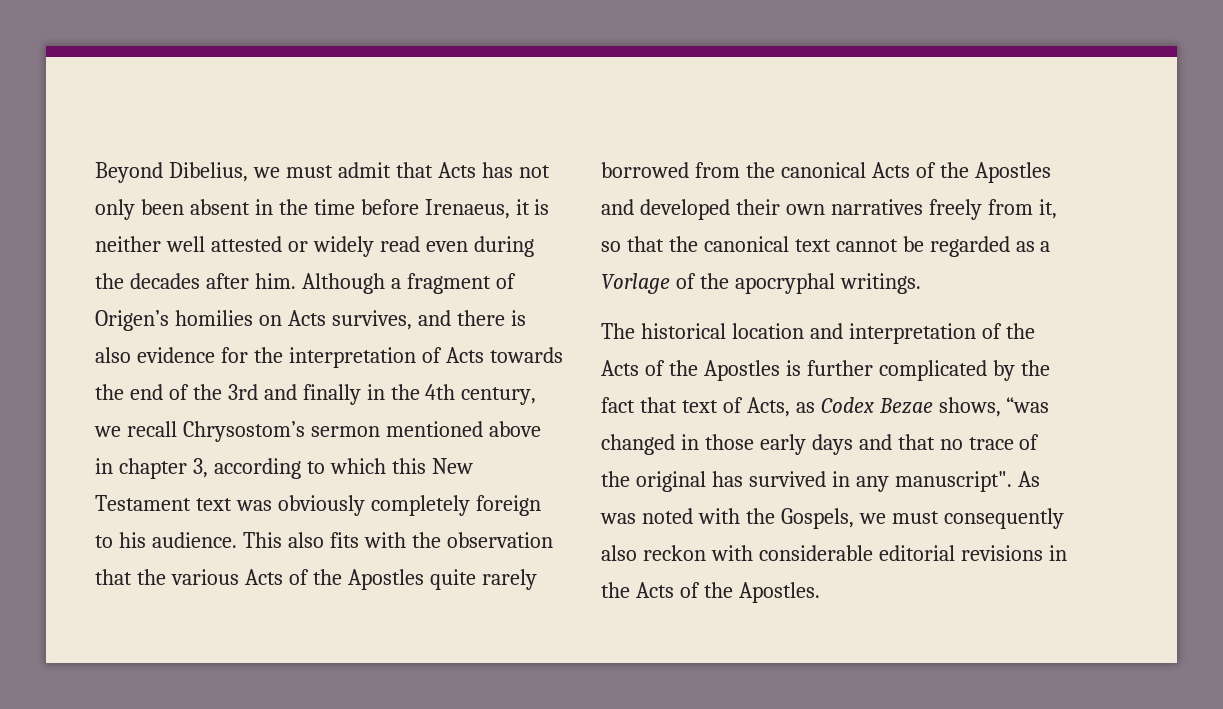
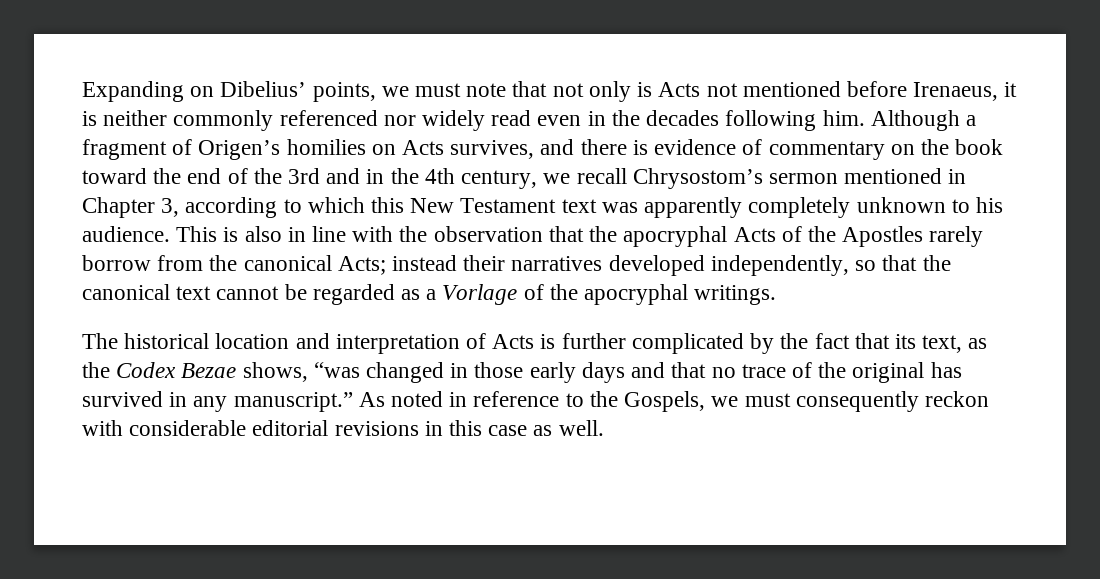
- Beyond Dibelius, we must admit that Acts has not only been absent in the time before Irenaeus, it is neither well attested or widely read even during the decades after him.
+ Expanding on Dibelius’ points, we must note that not only is Acts not mentioned before Irenaeus, it is neither commonly referenced nor widely read even in the decades following him.
- Although a fragment of Origen’s homilies on Acts survives, and there is also evidence for the interpretation of Acts towards the end of the 3rd and finally in the 4th century, we recall Chrysostom’s sermon mentioned above in chapter 3, according to which this New Testament text was obviously completely foreign to his audience.
+ Although a fragment of Origen’s homilies on Acts survives, and there is evidence of commentary on the book toward the end of the 3rd and in the 4th century, we recall Chrysostom’s sermon mentioned in Chapter 3, according to which this New Testament text was apparently completely unknown to his audience.
- This also fits with the observation that the various Acts of the Apostles quite rarely borrowed from the canonical Acts of the Apostles and developed their own narratives freely from it, so that the canonical text cannot be regarded as a Vorlage of the apocryphal writings.
+ This is also in line with the observation that the apocryphal Acts of the Apostles rarely borrow from the canonical Acts; instead their narratives developed independently, so that the canonical text cannot be regarded as a Vorlage of the apocryphal writings.
- The historical location and interpretation of the Acts of the Apostles is further complicated by the fact that text of Acts, as Codex Bezae shows, “was changed in those early days and that no trace of the original has survived in any manuscript". As was noted with the Gospels, we must consequently also reckon with considerable editorial revisions in the Acts of the Apostles.
+ The historical location and interpretation of Acts is further complicated by the fact that its text, as the Codex Bezae shows, “was changed in those early days and that no trace of the original has survived in any manuscript.” As noted in reference to the Gospels, we must consequently reckon with considerable editorial revisions in this case as well.

